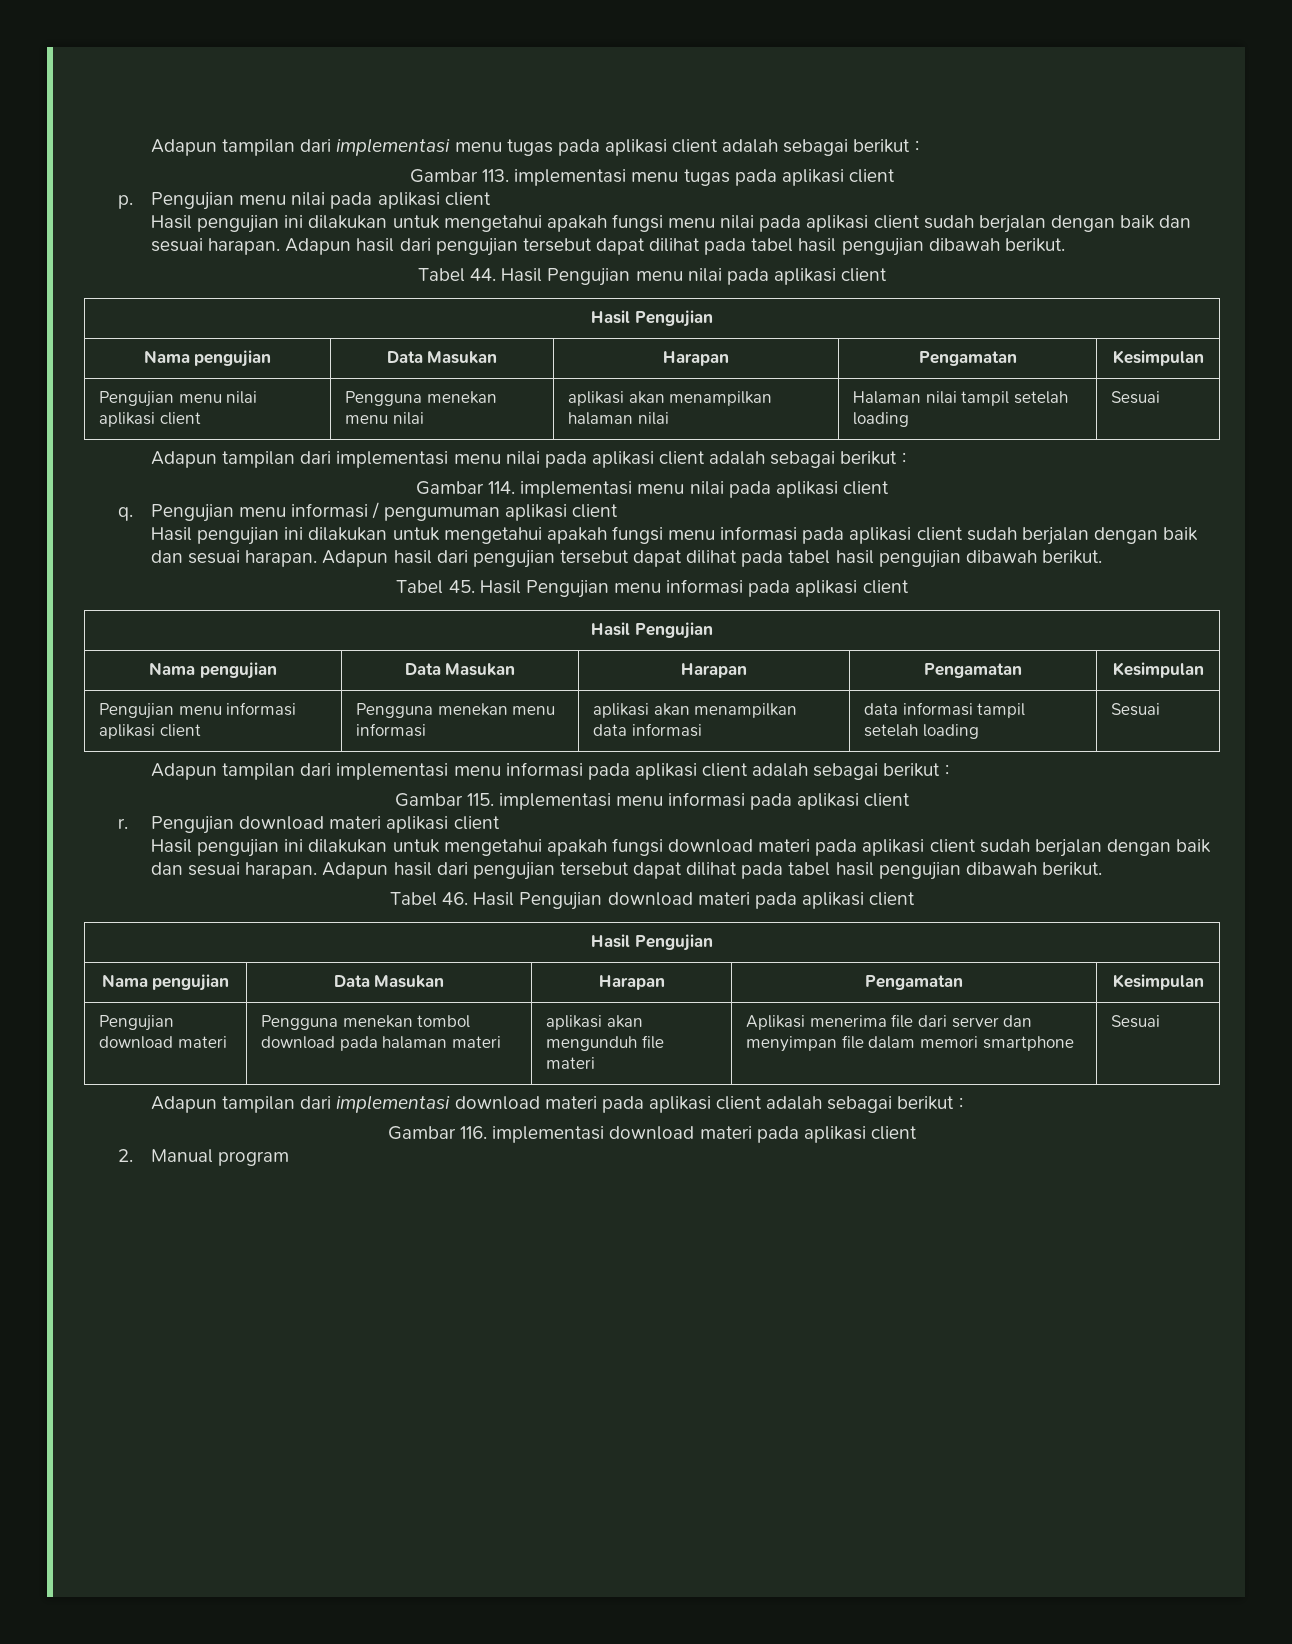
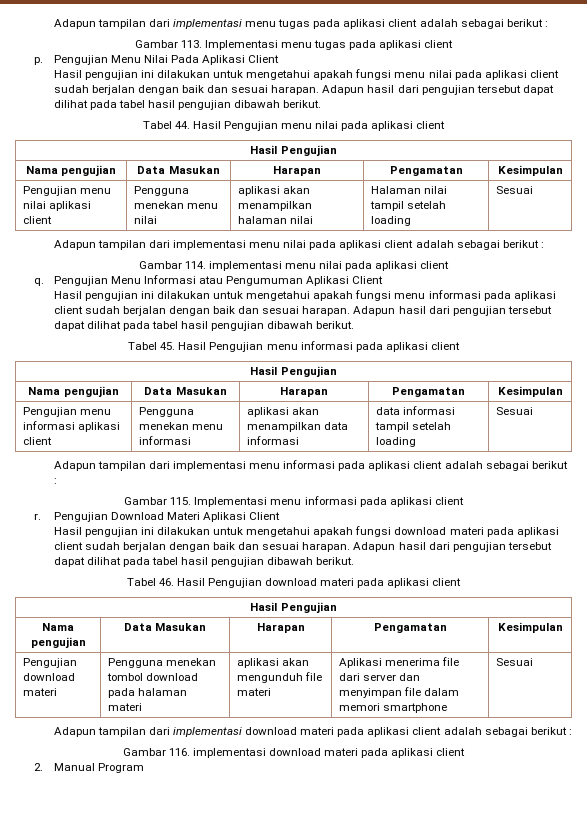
- Gambar 113. implementasi menu tugas pada aplikasi client
+ Gambar 113. Implementasi menu tugas pada aplikasi client
- p. Pengujian menu nilai pada aplikasi client
+ p. Pengujian Menu Nilai Pada Aplikasi Client
- Pengujian menu informasi / pengumuman aplikasi client
+ Pengujian Menu Informasi atau Pengumuman Aplikasi Client
- Gambar 115. implementasi menu informasi pada aplikasi client
+ Gambar 115. Implementasi menu informasi pada aplikasi client
- Pengujian download materi aplikasi client
+ Pengujian Download Materi Aplikasi Client
- 2. Manual program
+ 2. Manual Program

